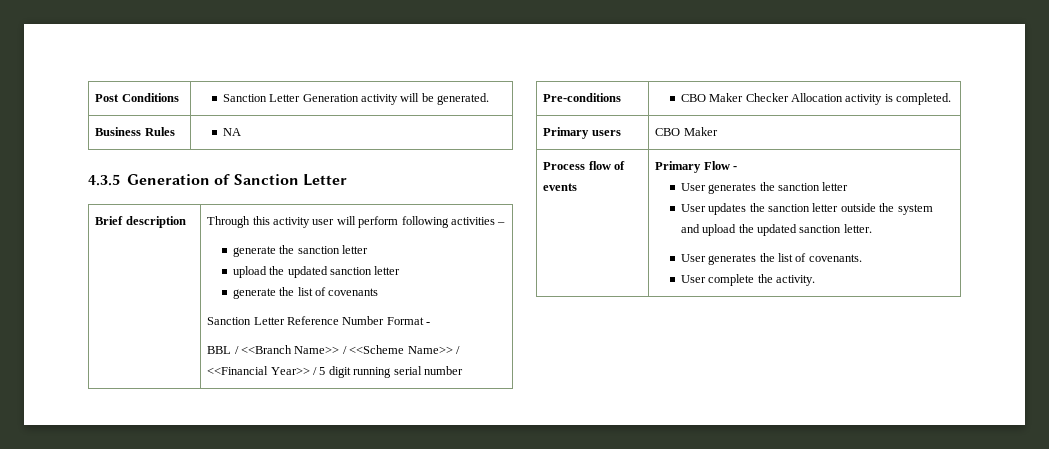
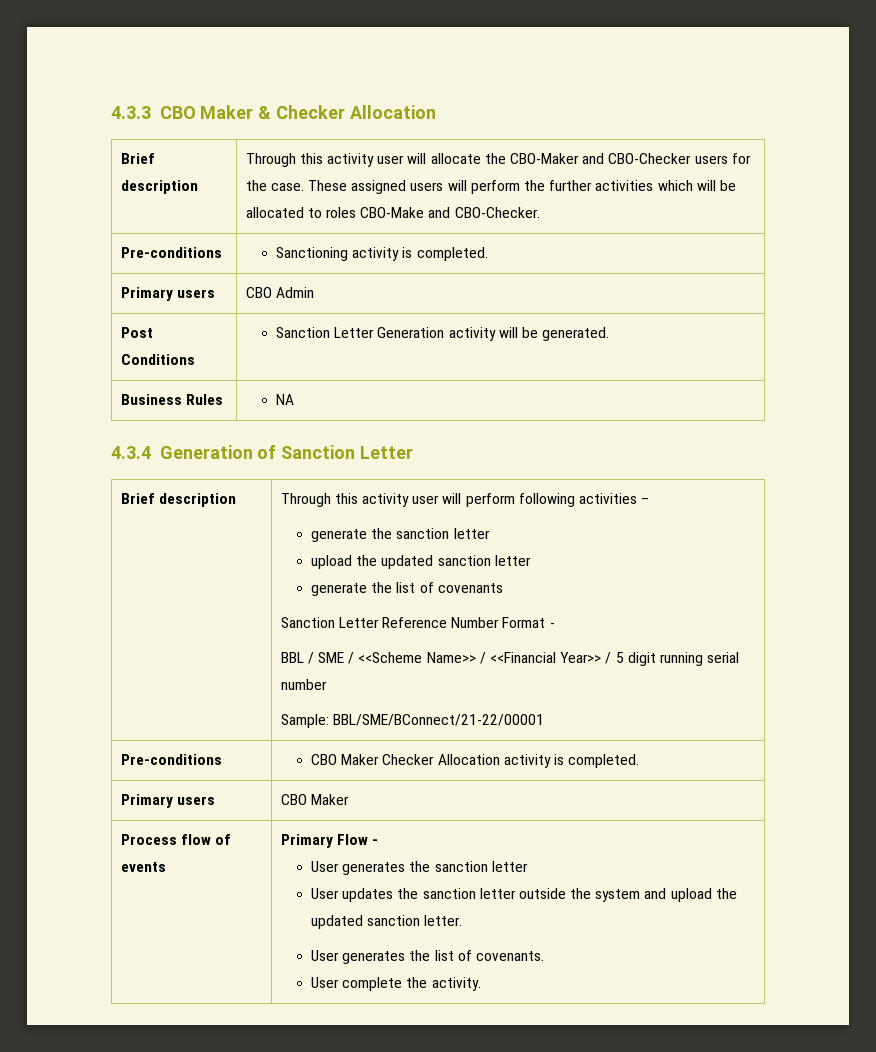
+ 4.3.3 CBO Maker & Checker Allocation
+ Brief description | Through this activity user will allocate the CBO-Maker and CBO-Checker users for the case. These assigned users will perform the further activities which will be allocated to roles CBO-Make and CBO-Checker.
+ Pre-conditions | Sanctioning activity is completed.
+ Primary users | CBO Admin
- 4.3.5 Generation of Sanction Letter
+ 4.3.4 Generation of Sanction Letter
- BBL / <<Branch Name>> / <<Scheme Name>> / <<Financial Year>> / 5 digit running serial number
+ BBL / SME / <<Scheme Name>> / <<Financial Year>> / 5 digit running serial number
+ Sample: BBL/SME/BConnect/21-22/00001

